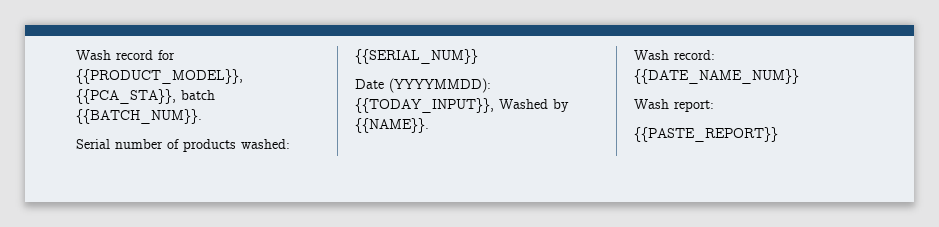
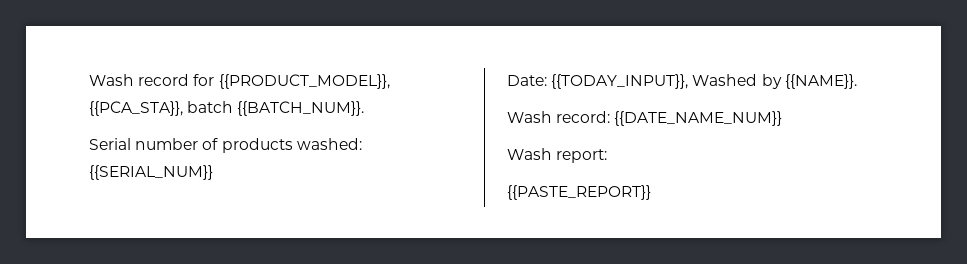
- Date (YYYYMMDD): {{TODAY_INPUT}}, Washed by {{NAME}}.
+ Date: {{TODAY_INPUT}}, Washed by {{NAME}}.

